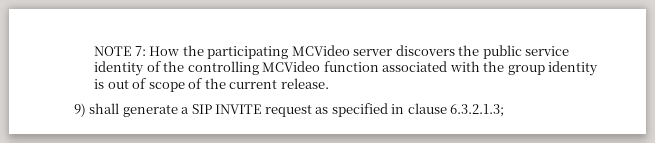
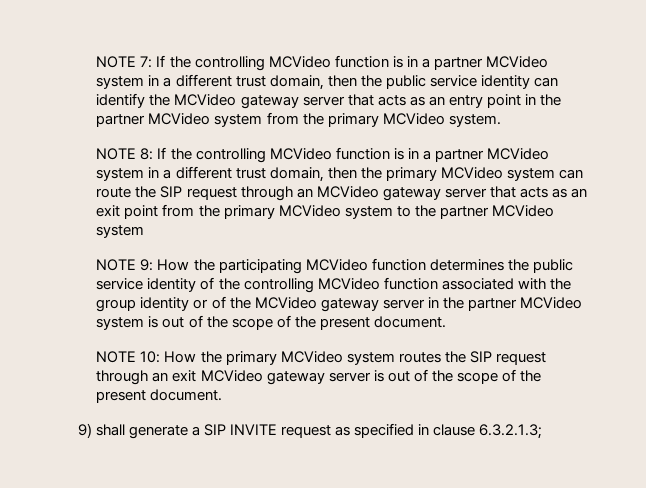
- NOTE 7: How the participating MCVideo server discovers the public service identity of the controlling MCVideo function associated with the group identity is out of scope of the current release.
+ NOTE 7: If the controlling MCVideo function is in a partner MCVideo system in a different trust domain, then the public service identity can identify the MCVideo gateway server that acts as an entry point in the partner MCVideo system from the primary MCVideo system.
+ NOTE 8: If the controlling MCVideo function is in a partner MCVideo system in a different trust domain, then the primary MCVideo system can route the SIP request through an MCVideo gateway server that acts as an exit point from the primary MCVideo system to the partner MCVideo system
+ NOTE 9: How the participating MCVideo function determines the public service identity of the controlling MCVideo function associated with the group identity or of the MCVideo gateway server in the partner MCVideo system is out of the scope of the present document.
+ NOTE 10: How the primary MCVideo system routes the SIP request through an exit MCVideo gateway server is out of the scope of the present document.

